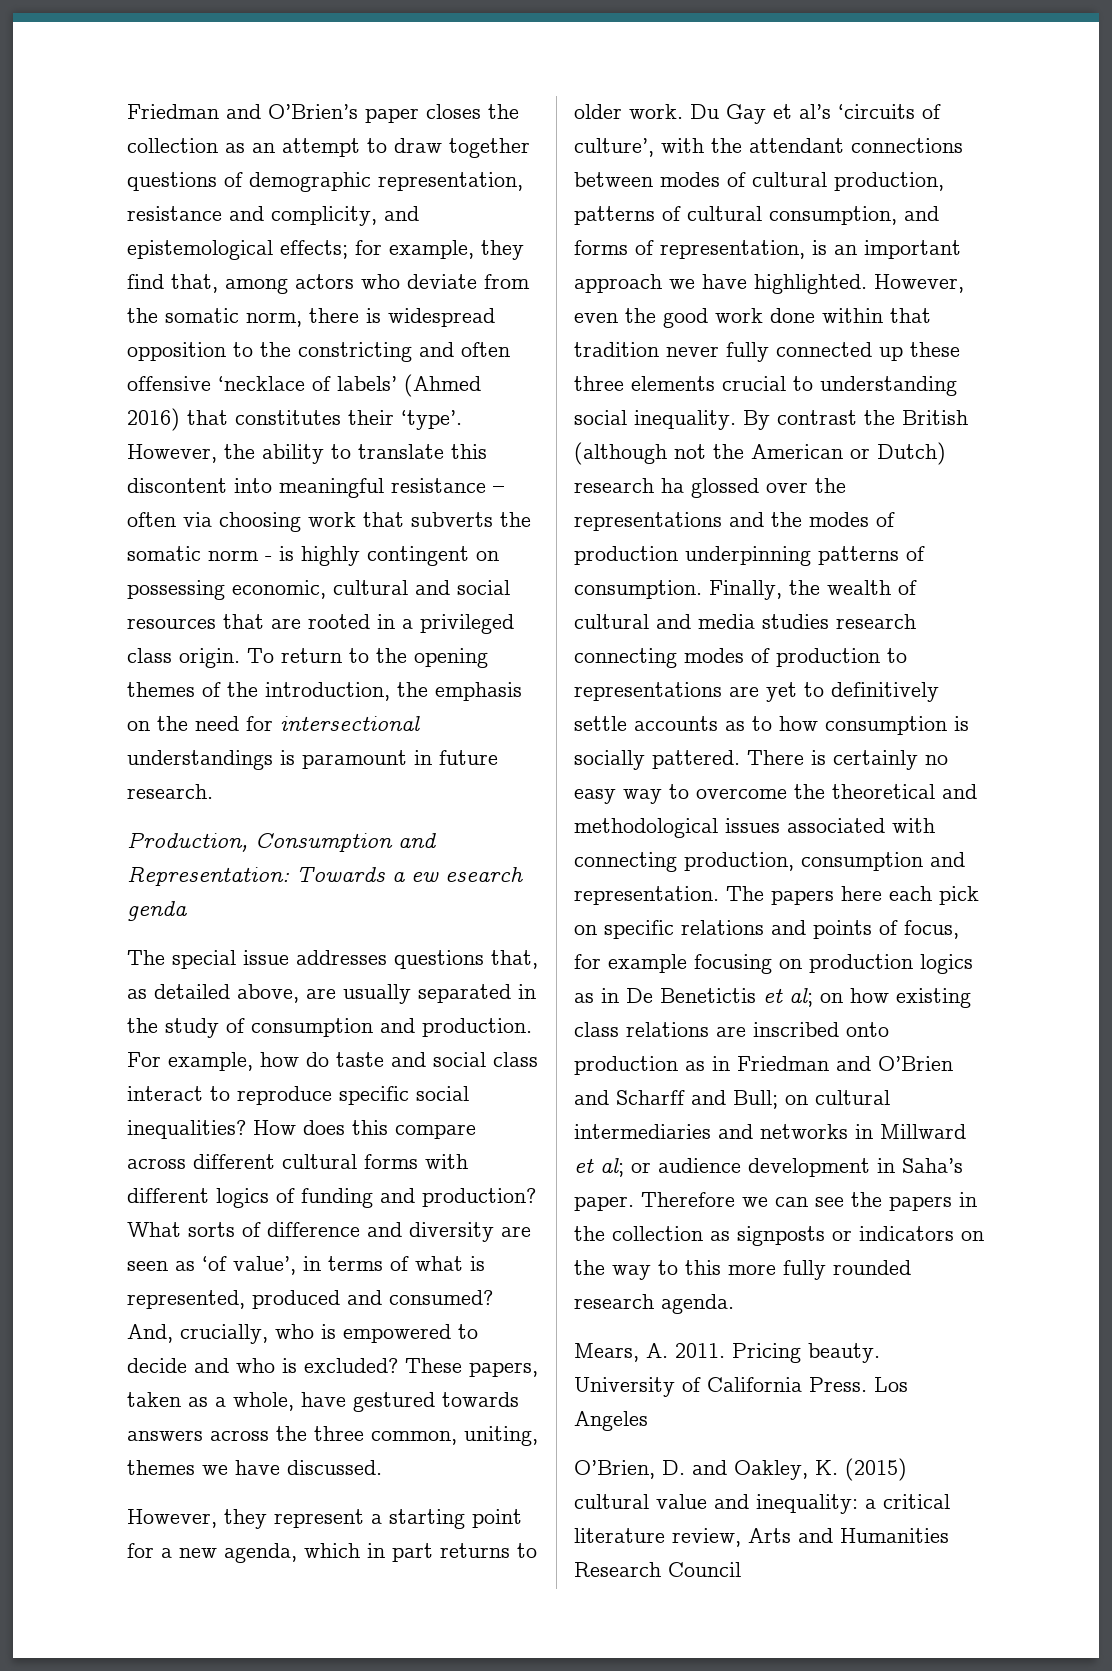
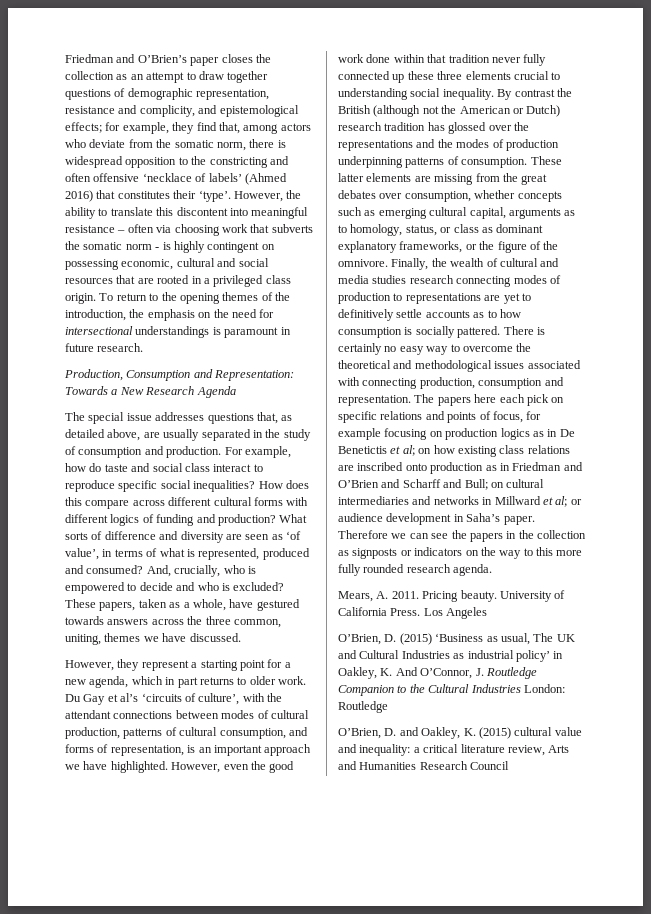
- Production, Consumption and Representation: Towards a ew esearch genda
+ Production, Consumption and Representation: Towards a New Research Agenda
- By contrast the British (although not the American or Dutch) research ha glossed over the representations and the modes of production underpinning patterns of consumption.
+ By contrast the British (although not the American or Dutch) research tradition has glossed over the representations and the modes of production underpinning patterns of consumption.
+ These latter elements are missing from the great debates over consumption, whether concepts such as emerging cultural capital, arguments as to homology, status, or class as dominant explanatory frameworks, or the figure of the omnivore.
+ O’Brien, D. (2015) ‘Business as usual, The UK and Cultural Industries as industrial policy’ in Oakley, K. And O’Connor, J. Routledge Companion to the Cultural Industries London: Routledge

